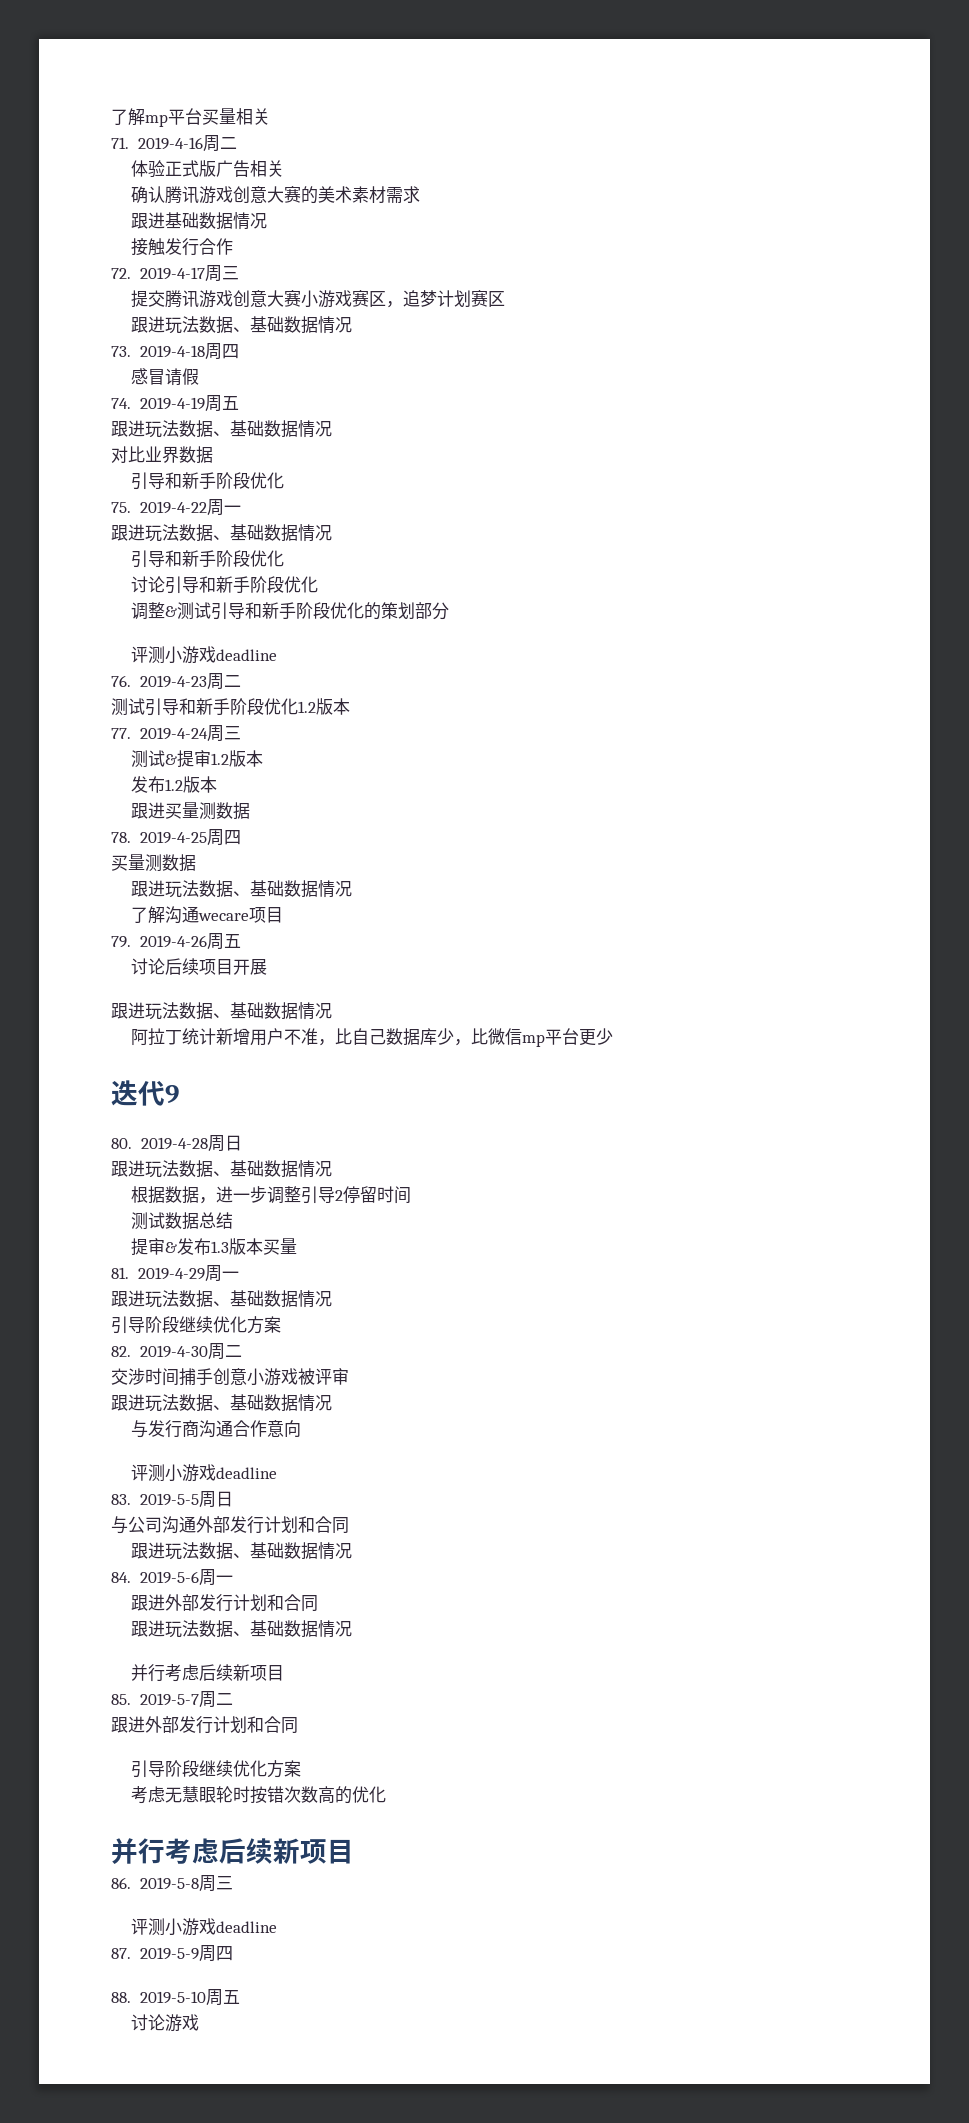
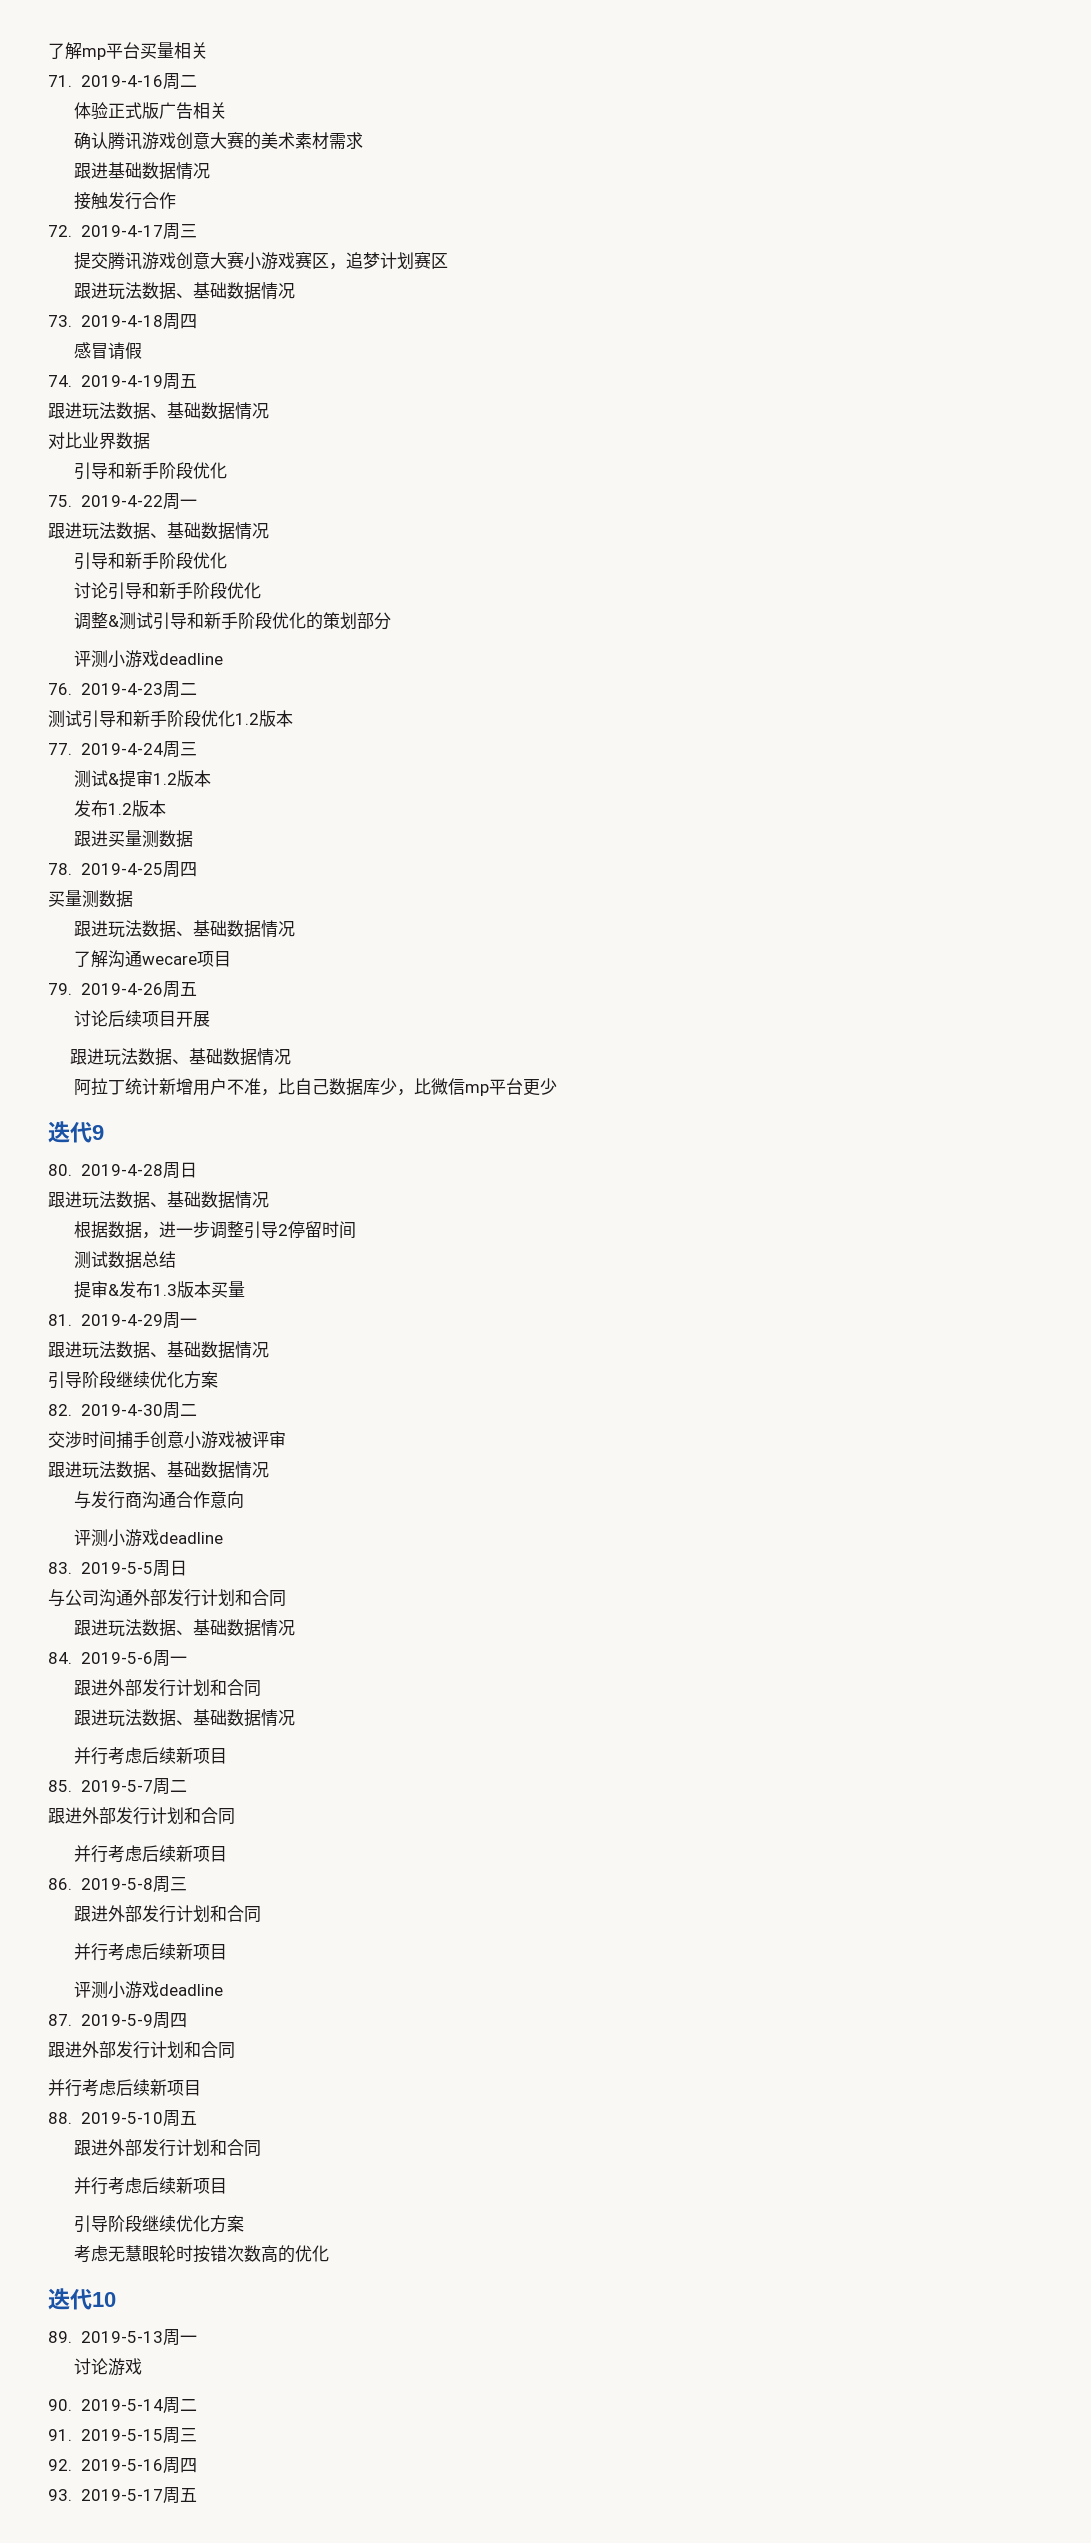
  85. 2019-5-7周二
  跟进外部发行计划和合同
+ 并行考虑后续新项目
+ 86. 2019-5-8周三
+ 跟进外部发行计划和合同
+ 并行考虑后续新项目
+ 评测小游戏deadline
+ 87. 2019-5-9周四
+ 跟进外部发行计划和合同
+ 并行考虑后续新项目
+ 88. 2019-5-10周五
+ 跟进外部发行计划和合同
+ 并行考虑后续新项目
  考虑无慧眼轮时按错次数高的优化
- 并行考虑后续新项目
- 86. 2019-5-8周三
- 评测小游戏deadline
- 87. 2019-5-9周四
- 88. 2019-5-10周五
+ 迭代10
+ 89. 2019-5-13周一
  讨论游戏
+ 90. 2019-5-14周二
+ 91. 2019-5-15周三
+ 92. 2019-5-16周四
+ 93. 2019-5-17周五

